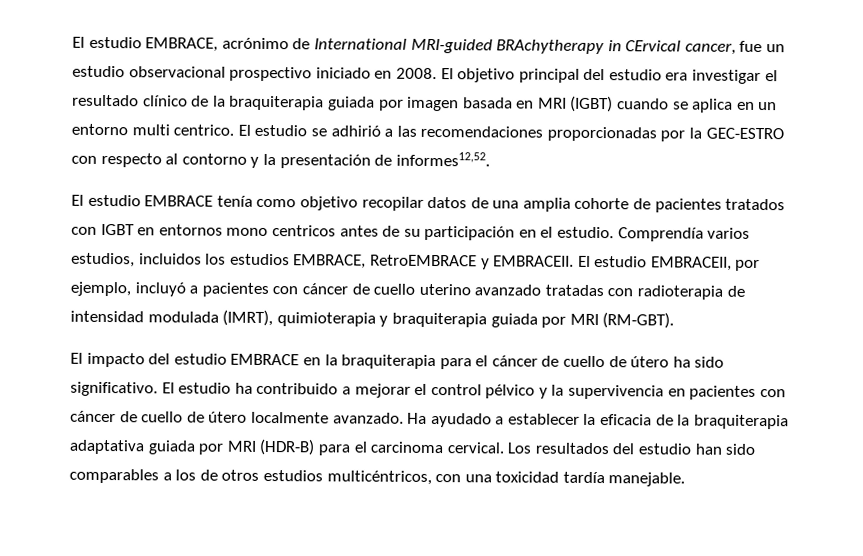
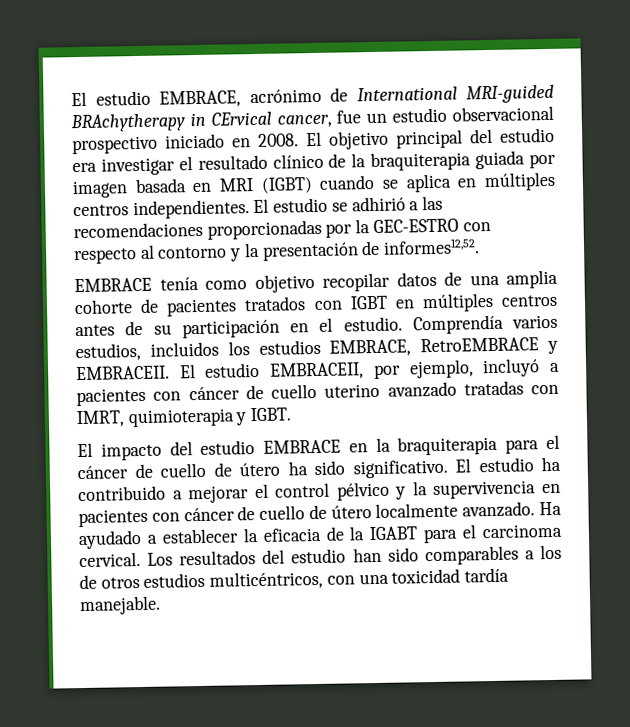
- El objetivo principal del estudio era investigar el resultado clínico de la braquiterapia guiada por imagen basada en MRI (IGBT) cuando se aplica en un entorno multi centrico.
+ El objetivo principal del estudio era investigar el resultado clínico de la braquiterapia guiada por imagen basada en MRI (IGBT) cuando se aplica en múltiples centros independientes.
- El estudio EMBRACE tenía como objetivo recopilar datos de una amplia cohorte de pacientes tratados con IGBT en entornos mono centricos antes de su participación en el estudio.
+ EMBRACE tenía como objetivo recopilar datos de una amplia cohorte de pacientes tratados con IGBT en múltiples centros antes de su participación en el estudio.
- El estudio EMBRACEII, por ejemplo, incluyó a pacientes con cáncer de cuello uterino avanzado tratadas con radioterapia de intensidad modulada (IMRT), quimioterapia y braquiterapia guiada por MRI (RM-GBT).
+ El estudio EMBRACEII, por ejemplo, incluyó a pacientes con cáncer de cuello uterino avanzado tratadas con IMRT, quimioterapia y IGBT.
- Ha ayudado a establecer la eficacia de la braquiterapia adaptativa guiada por MRI (HDR-B) para el carcinoma cervical.
+ Ha ayudado a establecer la eficacia de la IGABT para el carcinoma cervical.

